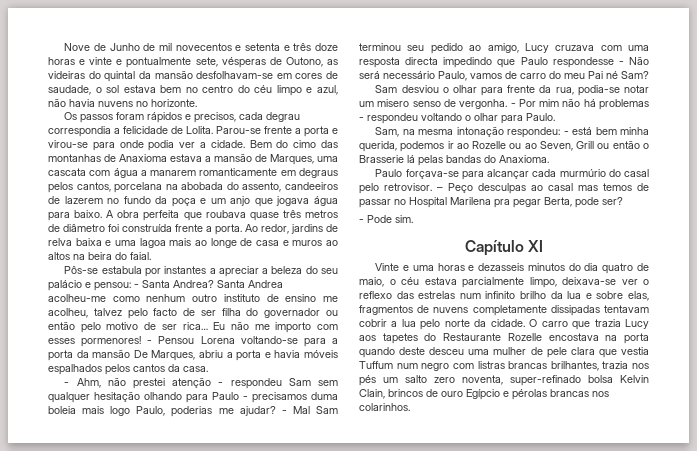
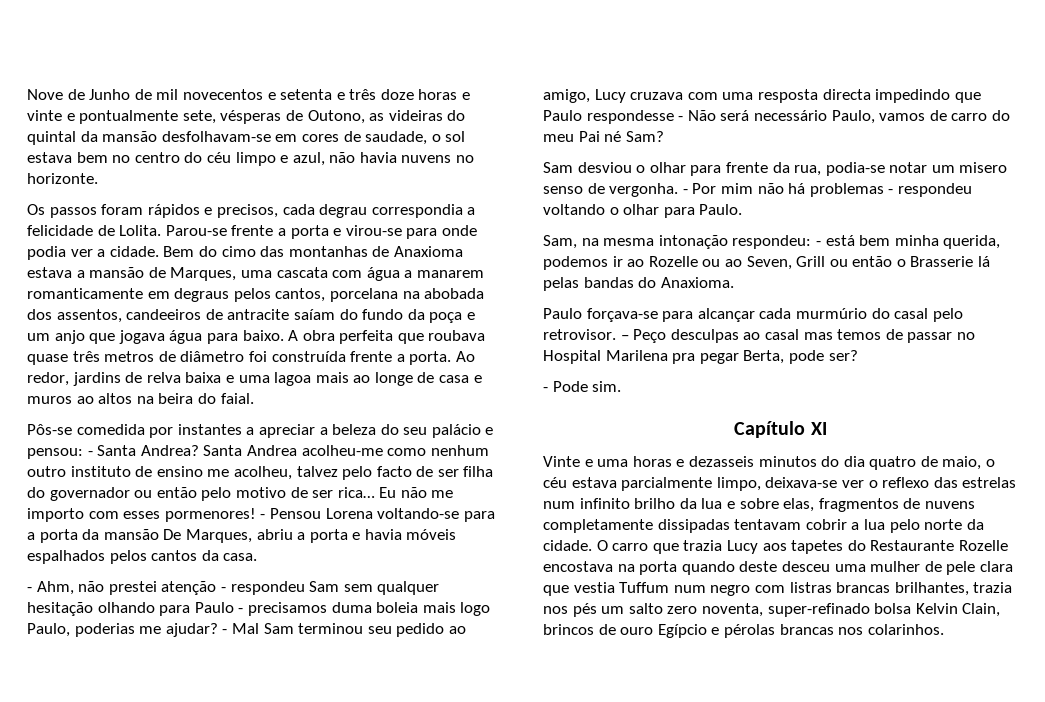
- Bem do cimo das montanhas de Anaxioma estava a mansão de Marques, uma cascata com água a manarem romanticamente em degraus pelos cantos, porcelana na abobada do assento, candeeiros de lazerem no fundo da poça e um anjo que jogava água para baixo.
+ Bem do cimo das montanhas de Anaxioma estava a mansão de Marques, uma cascata com água a manarem romanticamente em degraus pelos cantos, porcelana na abobada dos assentos, candeeiros de antracite saíam do fundo da poça e um anjo que jogava água para baixo.
- Pôs-se estabula por instantes a apreciar a beleza do seu palácio e pensou: - Santa Andrea?
+ Pôs-se comedida por instantes a apreciar a beleza do seu palácio e pensou: - Santa Andrea?

